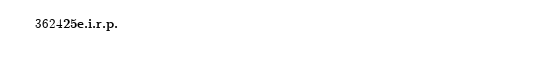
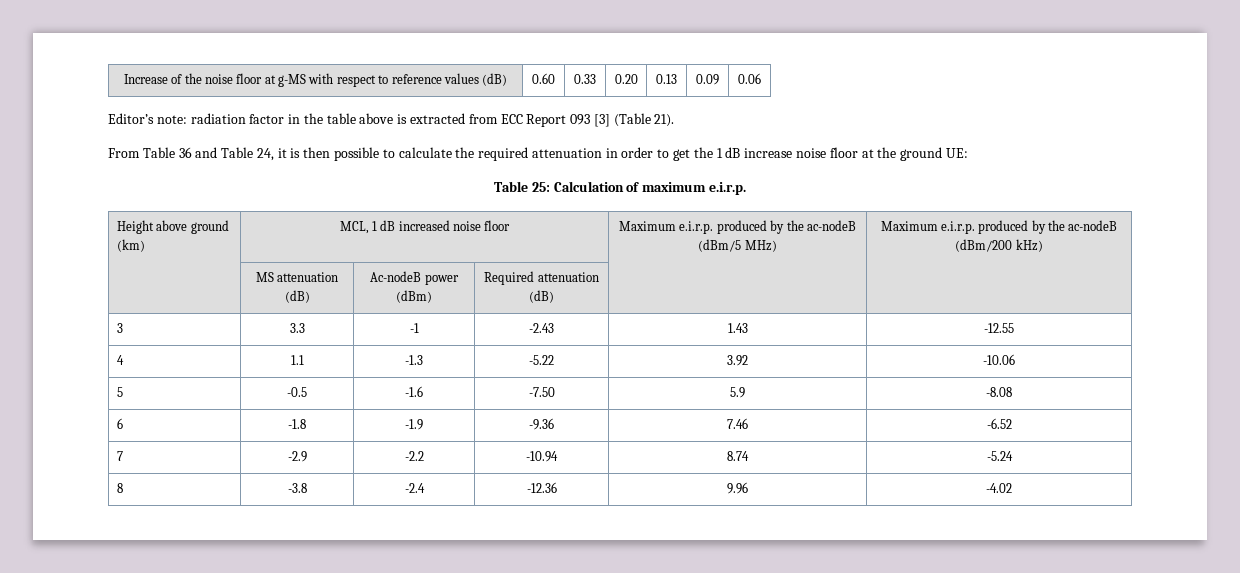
- 362425e.i.r.p.
+ Increase of the noise floor at g-MS with respect to reference values (dB) | 0.60 | 0.33 | 0.20 | 0.13 | 0.09 | 0.06
+ Editor’s note: radiation factor in the table above is extracted from ECC Report 093 [3] (Table 21).
+ From Table 36 and Table 24, it is then possible to calculate the required attenuation in order to get the 1 dB increase noise floor at the ground UE:
+ Table 25: Calculation of maximum e.i.r.p.
+ Height above ground (km) | MCL, 1 dB increased noise floor | Maximum e.i.r.p. produced by the ac-nodeB (dBm/5 MHz) | Maximum e.i.r.p. produced by the ac-nodeB (dBm/200 kHz)
+ | MS attenuation (dB) | Ac-nodeB power (dBm) | Required attenuation (dB) | |
+ 3 | 3.3 | -1 | -2.43 | 1.43 | -12.55
+ 4 | 1.1 | -1.3 | -5.22 | 3.92 | -10.06
+ 5 | -0.5 | -1.6 | -7.50 | 5.9 | -8.08
+ 6 | -1.8 | -1.9 | -9.36 | 7.46 | -6.52
+ 7 | -2.9 | -2.2 | -10.94 | 8.74 | -5.24
+ 8 | -3.8 | -2.4 | -12.36 | 9.96 | -4.02

